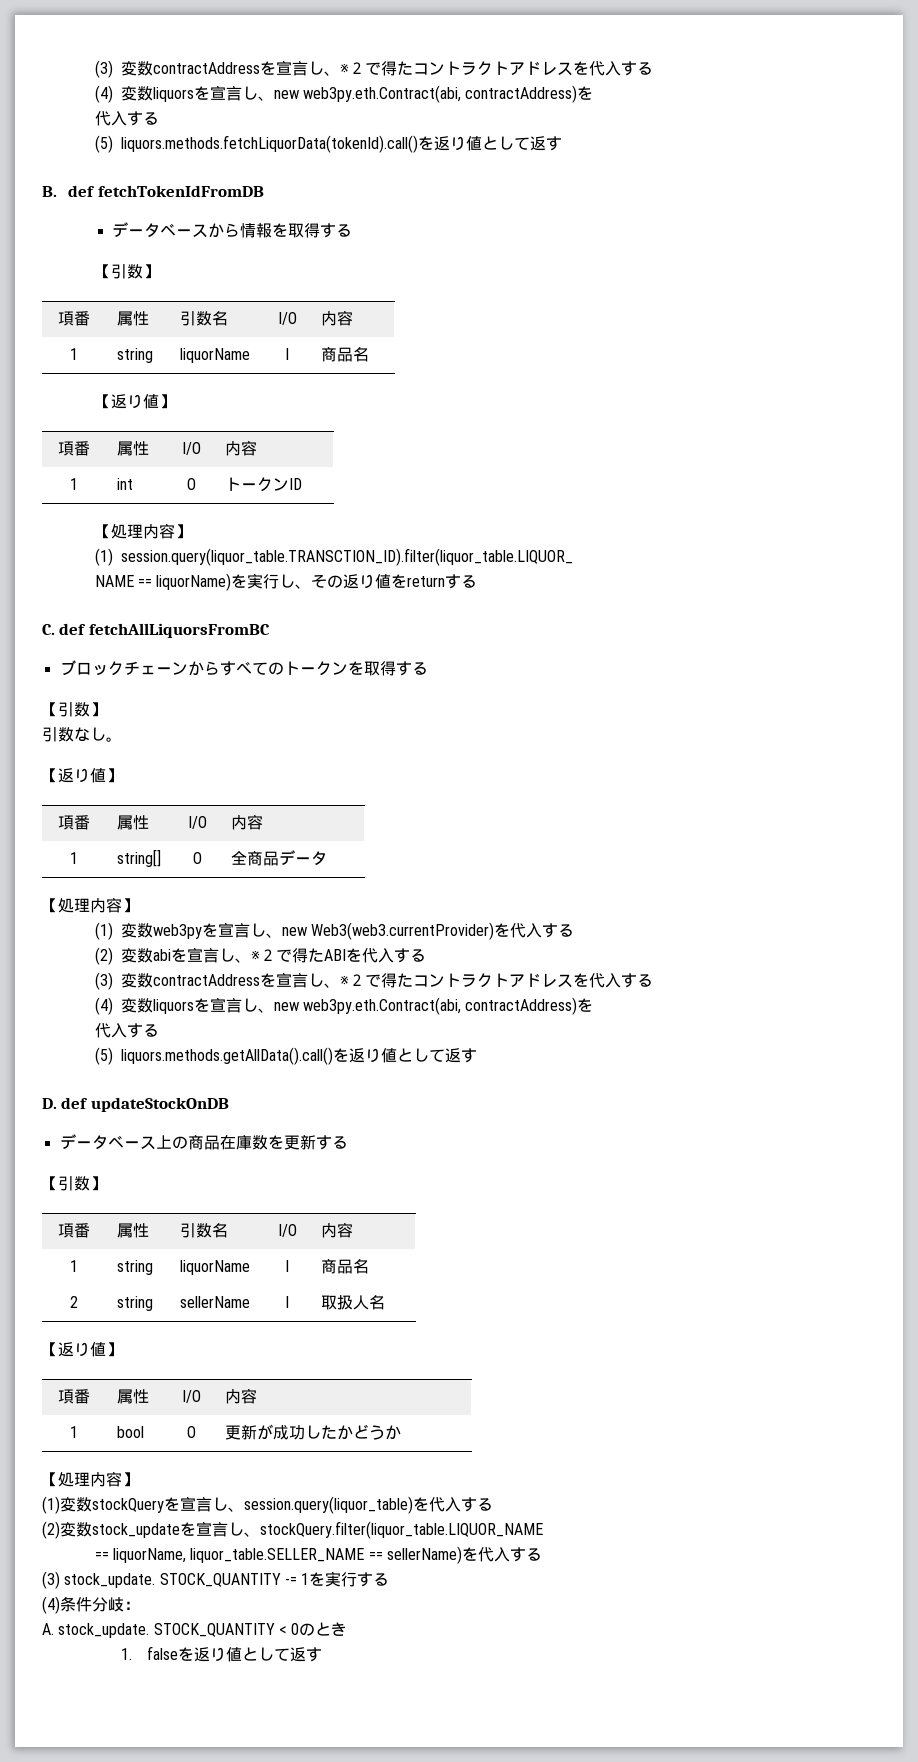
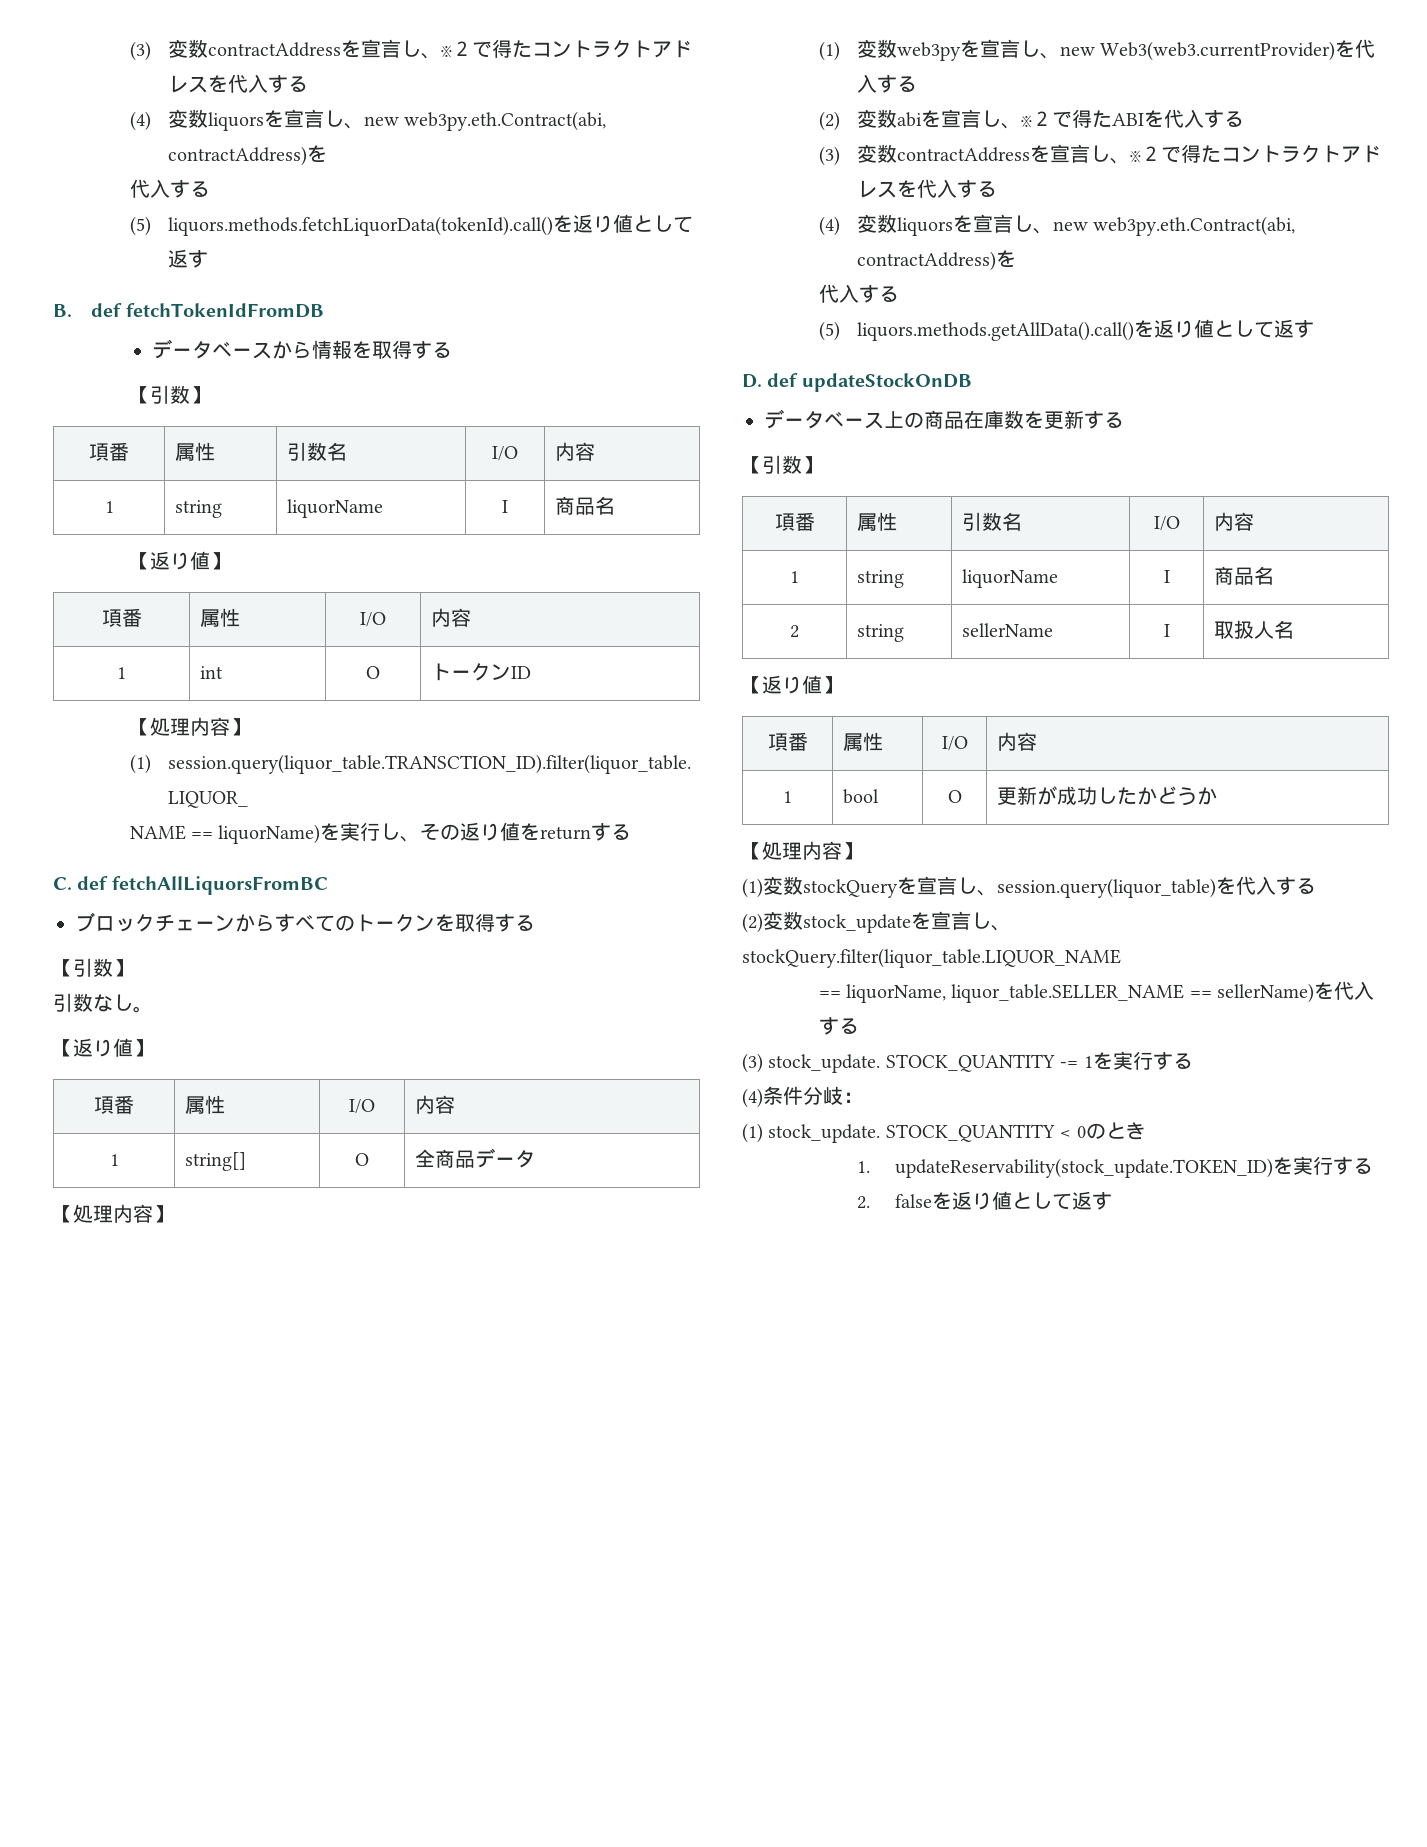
- A. stock_update.
+ (1) stock_update.
- 1. falseを返り値として返す
+ 1. updateReservability(stock_update.TOKEN_ID)を実行する
+ 2. falseを返り値として返す

